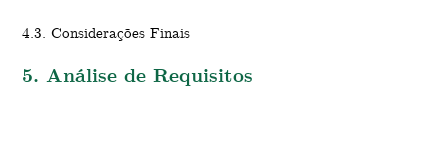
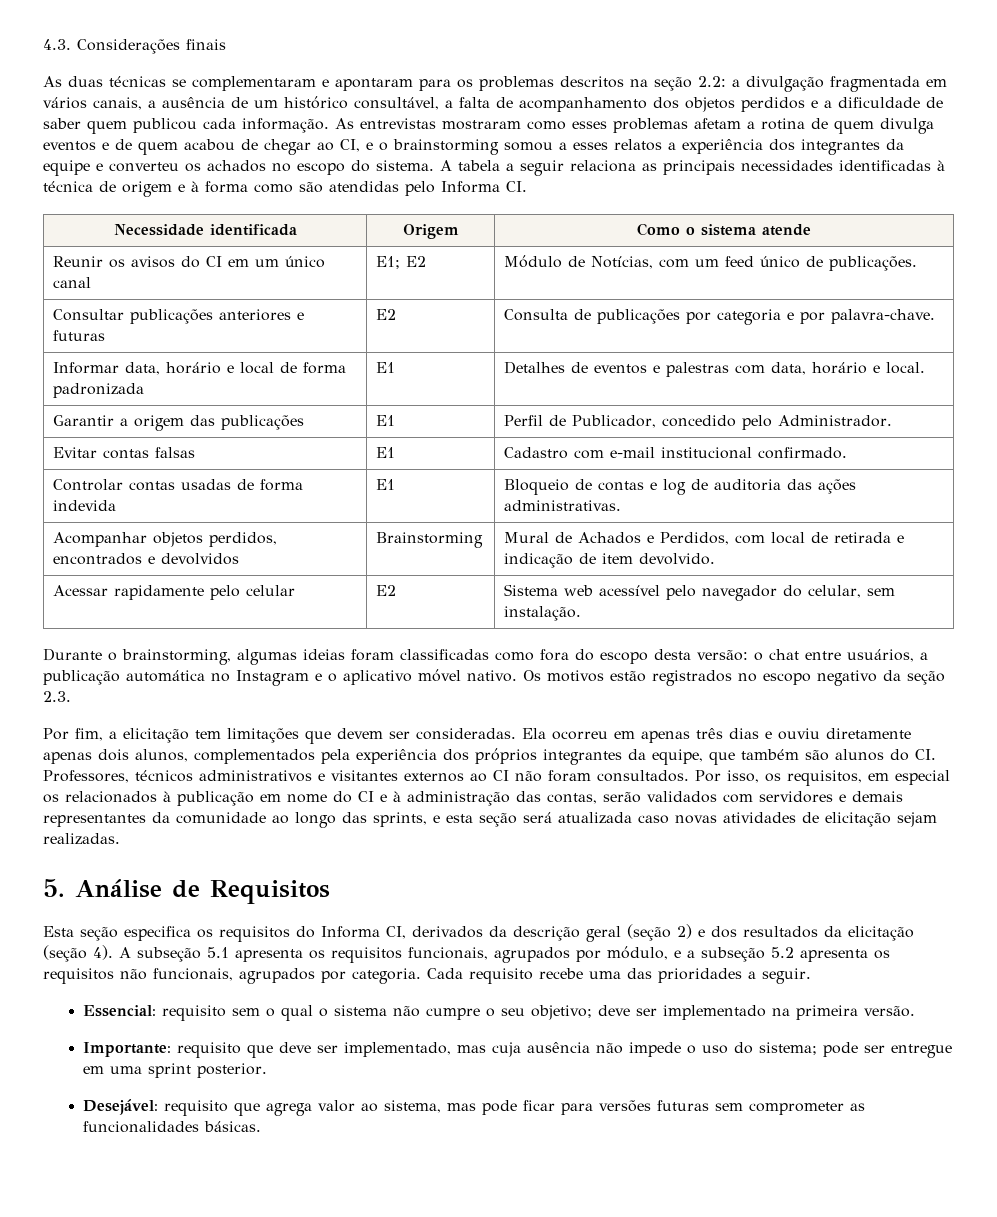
- 4.3. Considerações Finais
+ 4.3. Considerações finais
+ As duas técnicas se complementaram e apontaram para os problemas descritos na seção 2.2: a divulgação fragmentada em vários canais, a ausência de um histórico consultável, a falta de acompanhamento dos objetos perdidos e a dificuldade de saber quem publicou cada informação. As entrevistas mostraram como esses problemas afetam a rotina de quem divulga eventos e de quem acabou de chegar ao CI, e o brainstorming somou a esses relatos a experiência dos integrantes da equipe e converteu os achados no escopo do sistema. A tabela a seguir relaciona as principais necessidades identificadas à técnica de origem e à forma como são atendidas pelo Informa CI.
+ Necessidade identificada | Origem | Como o sistema atende
+ Reunir os avisos do CI em um único canal | E1; E2 | Módulo de Notícias, com um feed único de publicações.
+ Consultar publicações anteriores e futuras | E2 | Consulta de publicações por categoria e por palavra-chave.
+ Informar data, horário e local de forma padronizada | E1 | Detalhes de eventos e palestras com data, horário e local.
+ Garantir a origem das publicações | E1 | Perfil de Publicador, concedido pelo Administrador.
+ Evitar contas falsas | E1 | Cadastro com e-mail institucional confirmado.
+ Controlar contas usadas de forma indevida | E1 | Bloqueio de contas e log de auditoria das ações administrativas.
+ Acompanhar objetos perdidos, encontrados e devolvidos | Brainstorming | Mural de Achados e Perdidos, com local de retirada e indicação de item devolvido.
+ Acessar rapidamente pelo celular | E2 | Sistema web acessível pelo navegador do celular, sem instalação.
+ Durante o brainstorming, algumas ideias foram classificadas como fora do escopo desta versão: o chat entre usuários, a publicação automática no Instagram e o aplicativo móvel nativo. Os motivos estão registrados no escopo negativo da seção 2.3.
+ Por fim, a elicitação tem limitações que devem ser consideradas. Ela ocorreu em apenas três dias e ouviu diretamente apenas dois alunos, complementados pela experiência dos próprios integrantes da equipe, que também são alunos do CI. Professores, técnicos administrativos e visitantes externos ao CI não foram consultados. Por isso, os requisitos, em especial os relacionados à publicação em nome do CI e à administração das contas, serão validados com servidores e demais representantes da comunidade ao longo das sprints, e esta seção será atualizada caso novas atividades de elicitação sejam realizadas.
  5. Análise de Requisitos
+ Esta seção especifica os requisitos do Informa CI, derivados da descrição geral (seção 2) e dos resultados da elicitação (seção 4). A subseção 5.1 apresenta os requisitos funcionais, agrupados por módulo, e a subseção 5.2 apresenta os requisitos não funcionais, agrupados por categoria. Cada requisito recebe uma das prioridades a seguir.
+ Essencial: requisito sem o qual o sistema não cumpre o seu objetivo; deve ser implementado na primeira versão.
+ Importante: requisito que deve ser implementado, mas cuja ausência não impede o uso do sistema; pode ser entregue em uma sprint posterior.
+ Desejável: requisito que agrega valor ao sistema, mas pode ficar para versões futuras sem comprometer as funcionalidades básicas.

